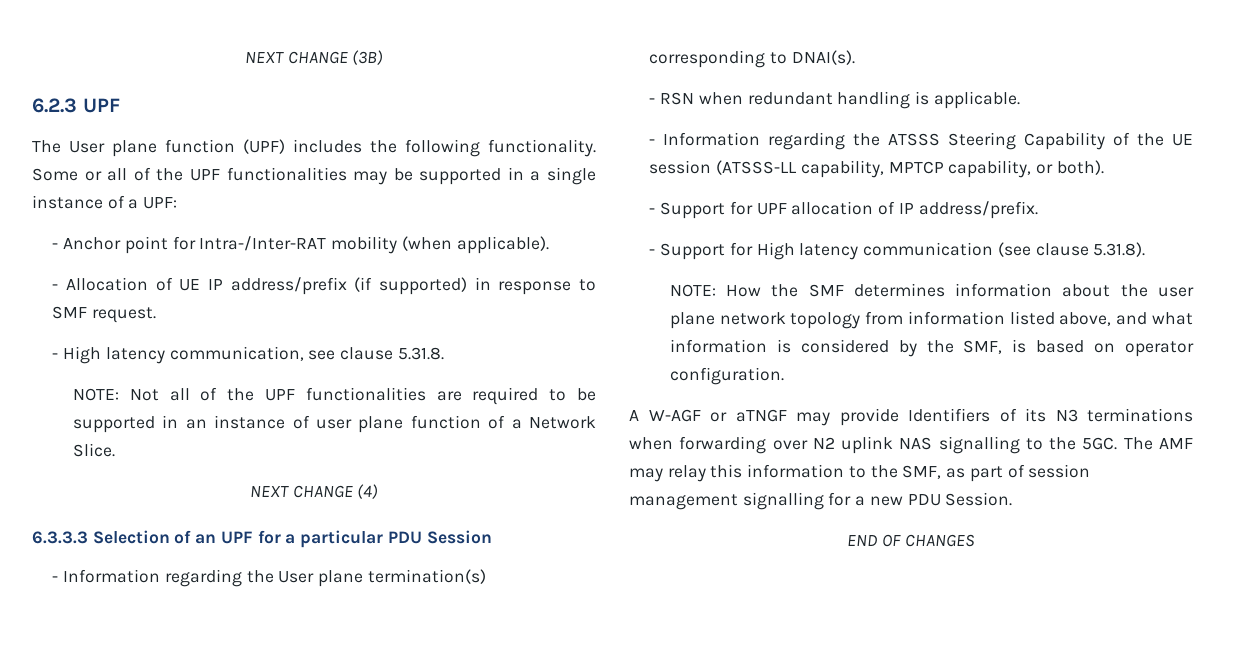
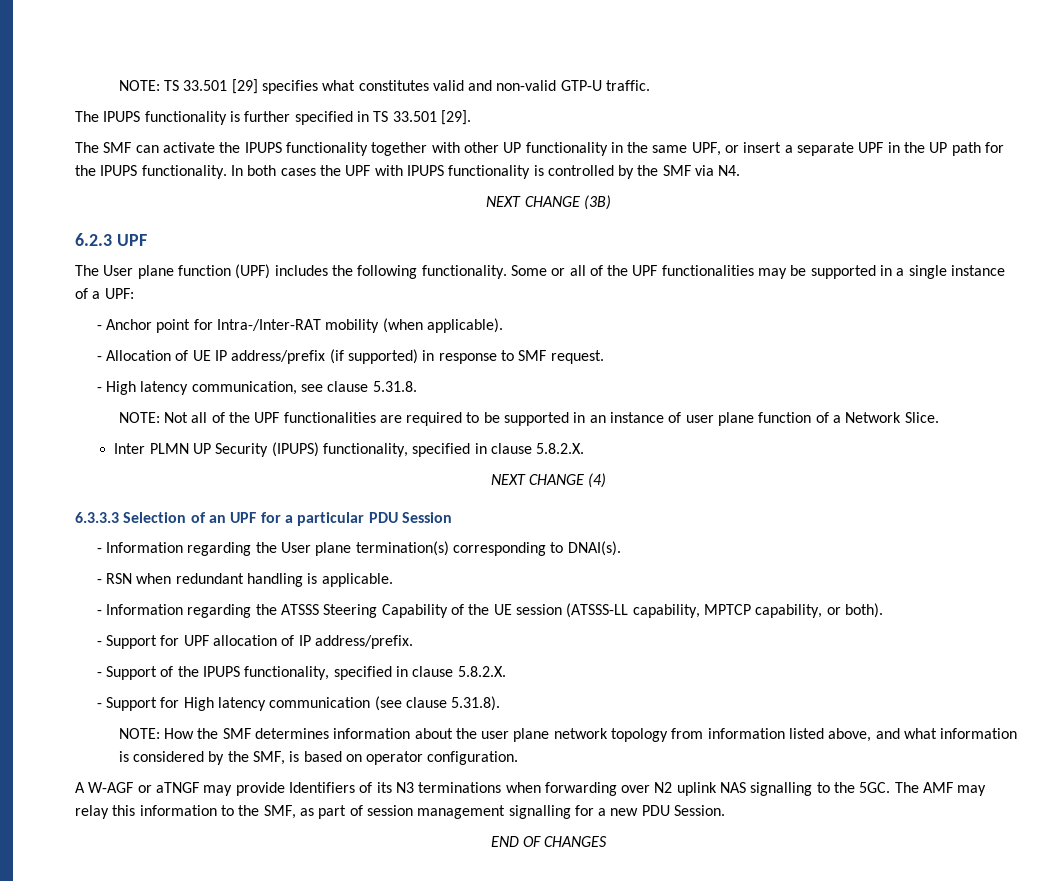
+ NOTE: TS 33.501 [29] specifies what constitutes valid and non-valid GTP-U traffic.
+ The IPUPS functionality is further specified in TS 33.501 [29].
+ The SMF can activate the IPUPS functionality together with other UP functionality in the same UPF, or insert a separate UPF in the UP path for the IPUPS functionality. In both cases the UPF with IPUPS functionality is controlled by the SMF via N4.
+ Inter PLMN UP Security (IPUPS) functionality, specified in clause 5.8.2.X.
+ - Support of the IPUPS functionality, specified in clause 5.8.2.X.

